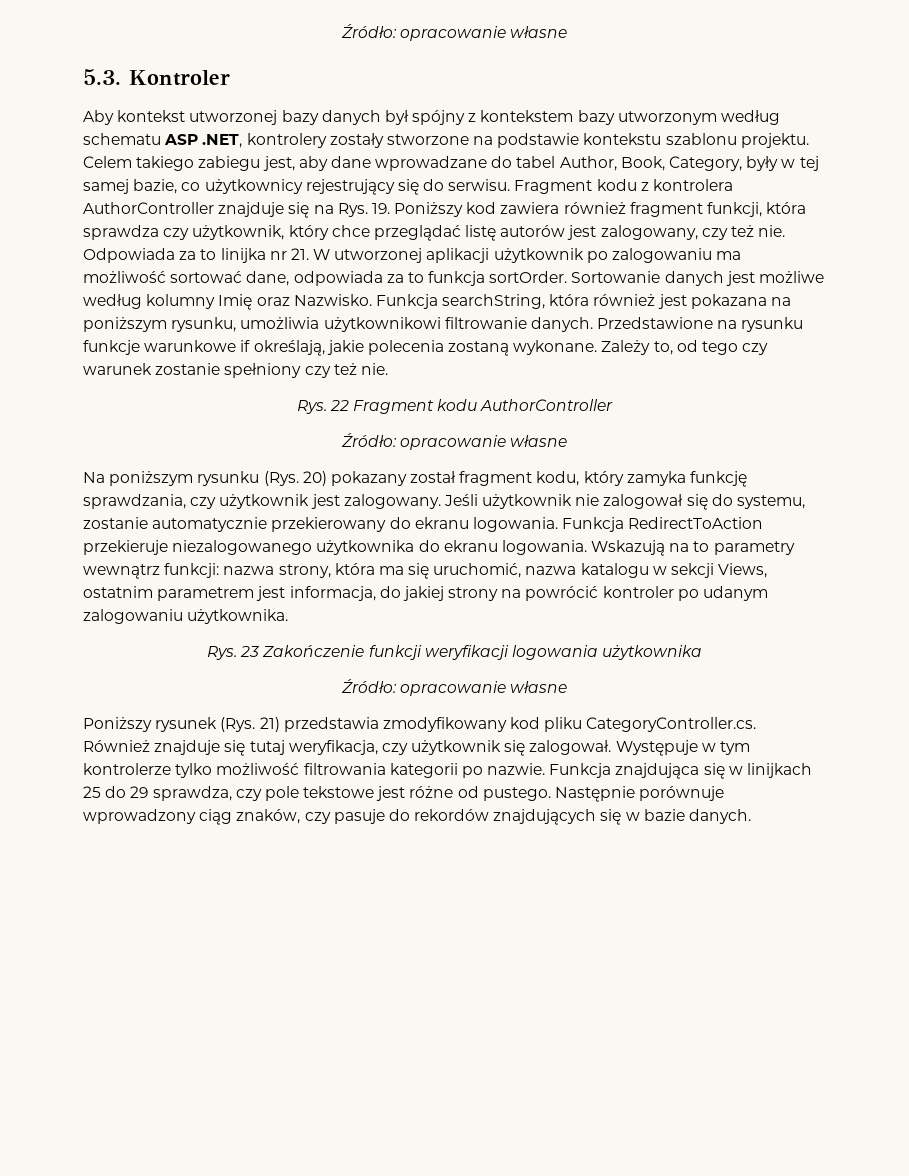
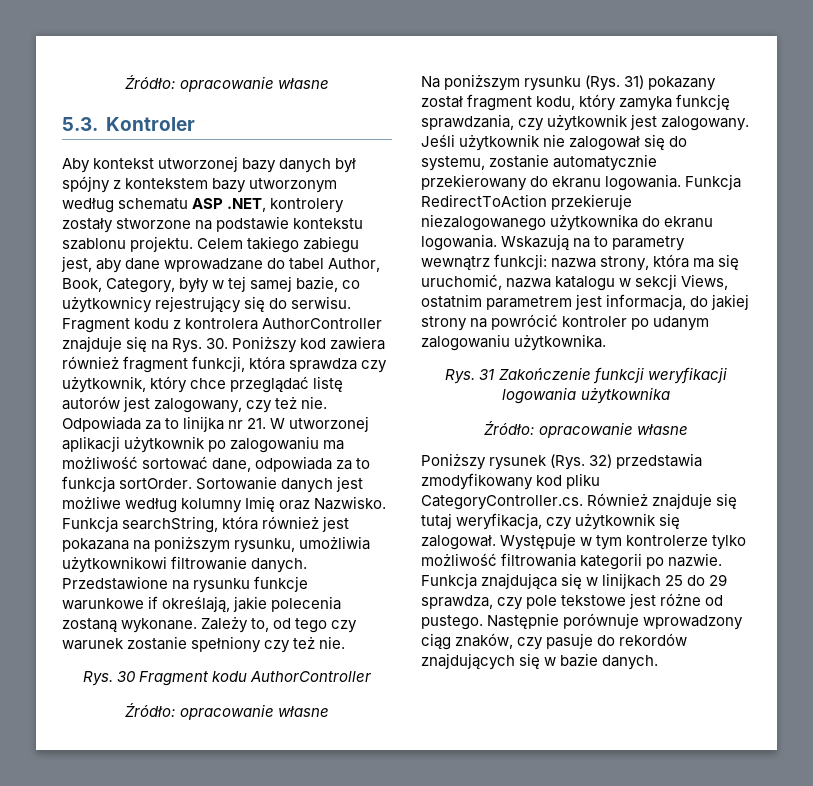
- Fragment kodu z kontrolera AuthorController znajduje się na Rys. 19. Poniższy kod zawiera również fragment funkcji, która sprawdza czy użytkownik, który chce przeglądać listę autorów jest zalogowany, czy też nie.
+ Fragment kodu z kontrolera AuthorController znajduje się na Rys. 30. Poniższy kod zawiera również fragment funkcji, która sprawdza czy użytkownik, który chce przeglądać listę autorów jest zalogowany, czy też nie.
- Rys. 22 Fragment kodu AuthorController
+ Rys. 30 Fragment kodu AuthorController
- Na poniższym rysunku (Rys. 20) pokazany został fragment kodu, który zamyka funkcję sprawdzania, czy użytkownik jest zalogowany.
+ Na poniższym rysunku (Rys. 31) pokazany został fragment kodu, który zamyka funkcję sprawdzania, czy użytkownik jest zalogowany.
- Rys. 23 Zakończenie funkcji weryfikacji logowania użytkownika
+ Rys. 31 Zakończenie funkcji weryfikacji logowania użytkownika
- Poniższy rysunek (Rys. 21) przedstawia zmodyfikowany kod pliku CategoryController.cs. Również znajduje się tutaj weryfikacja, czy użytkownik się zalogował.
+ Poniższy rysunek (Rys. 32) przedstawia zmodyfikowany kod pliku CategoryController.cs. Również znajduje się tutaj weryfikacja, czy użytkownik się zalogował.

